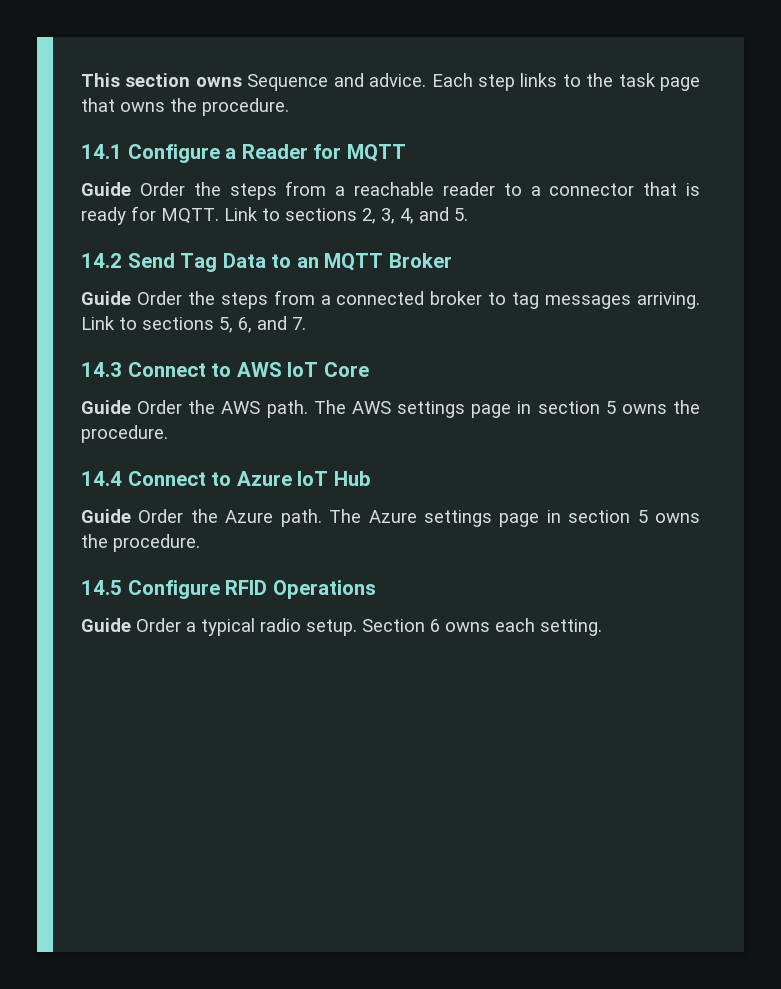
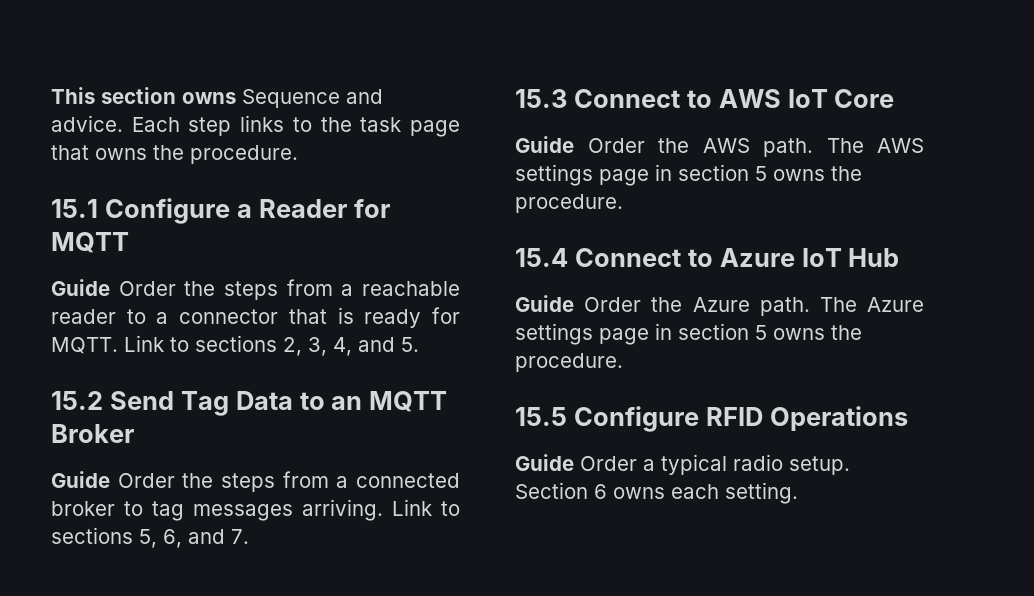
- 14.1 Configure a Reader for MQTT
+ 15.1 Configure a Reader for MQTT
- 14.2 Send Tag Data to an MQTT Broker
+ 15.2 Send Tag Data to an MQTT Broker
- 14.3 Connect to AWS IoT Core
+ 15.3 Connect to AWS IoT Core
- 14.4 Connect to Azure IoT Hub
+ 15.4 Connect to Azure IoT Hub
- 14.5 Configure RFID Operations
+ 15.5 Configure RFID Operations

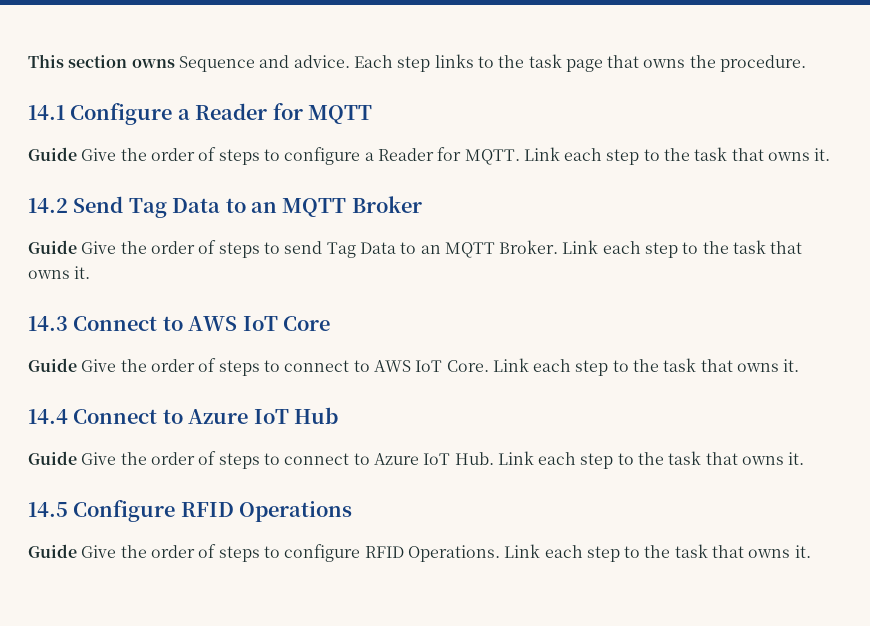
- 15.1 Configure a Reader for MQTT
+ 14.1 Configure a Reader for MQTT
- Guide Order the steps from a reachable reader to a connector that is ready for MQTT. Link to sections 2, 3, 4, and 5.
- 15.2 Send Tag Data to an MQTT Broker
+ Guide Give the order of steps to configure a Reader for MQTT. Link each step to the task that owns it.
+ 14.2 Send Tag Data to an MQTT Broker
- Guide Order the steps from a connected broker to tag messages arriving. Link to sections 5, 6, and 7.
- 15.3 Connect to AWS IoT Core
+ Guide Give the order of steps to send Tag Data to an MQTT Broker. Link each step to the task that owns it.
+ 14.3 Connect to AWS IoT Core
- Guide Order the AWS path. The AWS settings page in section 5 owns the procedure.
- 15.4 Connect to Azure IoT Hub
+ Guide Give the order of steps to connect to AWS IoT Core. Link each step to the task that owns it.
+ 14.4 Connect to Azure IoT Hub
- Guide Order the Azure path. The Azure settings page in section 5 owns the procedure.
- 15.5 Configure RFID Operations
- Guide Order a typical radio setup. Section 6 owns each setting.
+ Guide Give the order of steps to connect to Azure IoT Hub. Link each step to the task that owns it.
+ 14.5 Configure RFID Operations
+ Guide Give the order of steps to configure RFID Operations. Link each step to the task that owns it.

